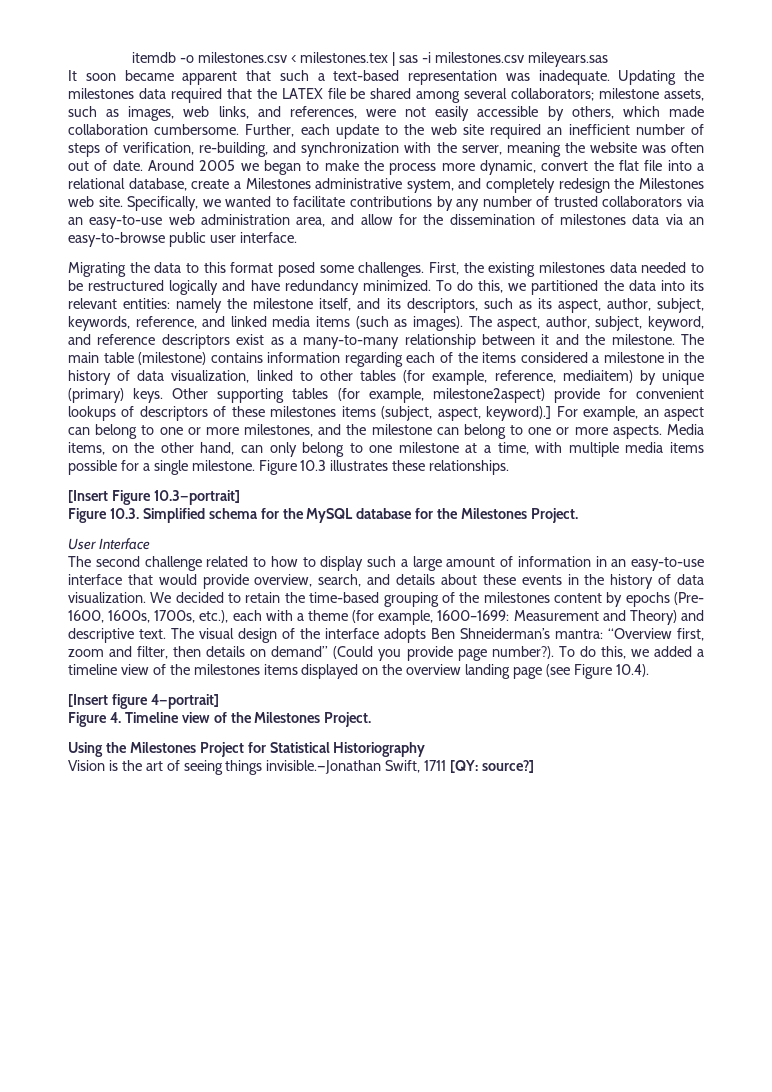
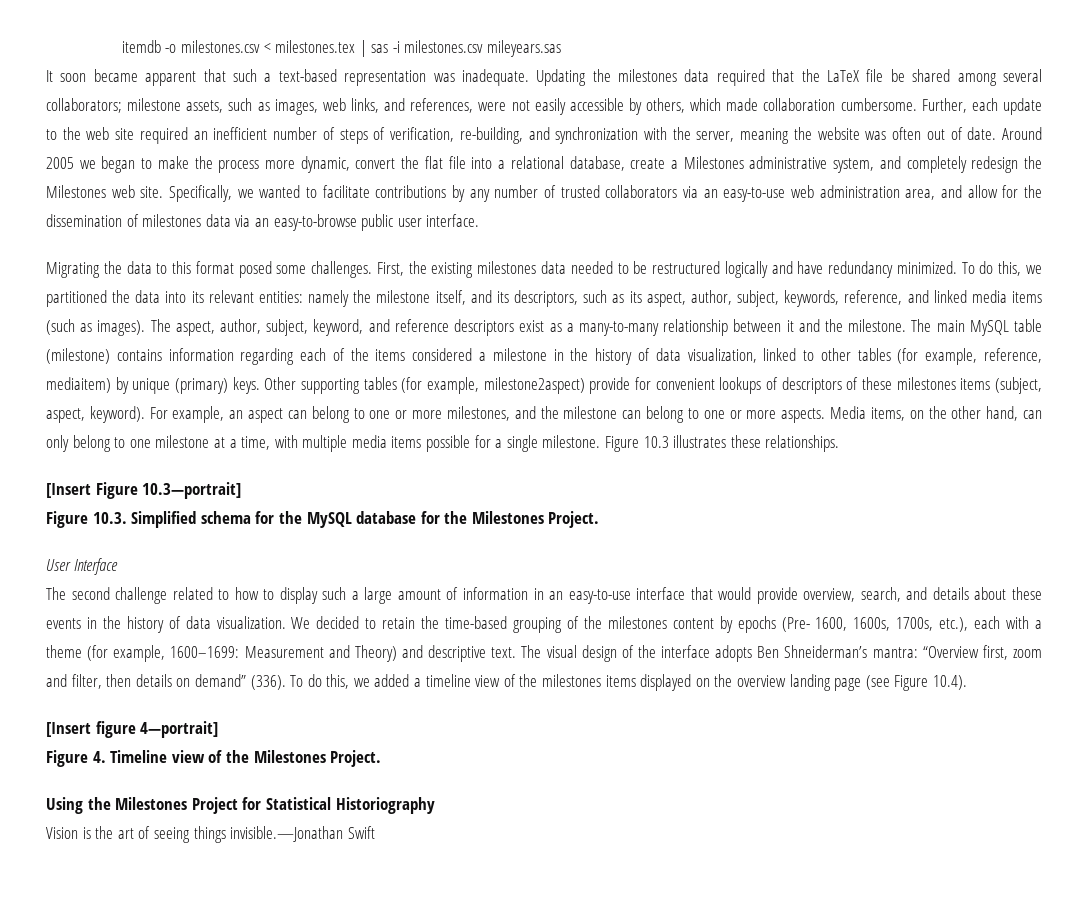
- Updating the milestones data required that the LATEX file be shared among several collaborators; milestone assets, such as images, web links, and references, were not easily accessible by others, which made collaboration cumbersome.
+ Updating the milestones data required that the LaTeX file be shared among several collaborators; milestone assets, such as images, web links, and references, were not easily accessible by others, which made collaboration cumbersome.
- The main table (milestone) contains information regarding each of the items considered a milestone in the history of data visualization, linked to other tables (for example, reference, mediaitem) by unique (primary) keys.
+ The main MySQL table (milestone) contains information regarding each of the items considered a milestone in the history of data visualization, linked to other tables (for example, reference, mediaitem) by unique (primary) keys.
- Other supporting tables (for example, milestone2aspect) provide for convenient lookups of descriptors of these milestones items (subject, aspect, keyword).]
+ Other supporting tables (for example, milestone2aspect) provide for convenient lookups of descriptors of these milestones items (subject, aspect, keyword).
- The visual design of the interface adopts Ben Shneiderman’s mantra: “Overview first, zoom and filter, then details on demand” (Could you provide page number?).
+ The visual design of the interface adopts Ben Shneiderman’s mantra: “Overview first, zoom and filter, then details on demand” (336).
- Vision is the art of seeing things invisible.—Jonathan Swift, 1711 [QY: source?]
+ Vision is the art of seeing things invisible.—Jonathan Swift

